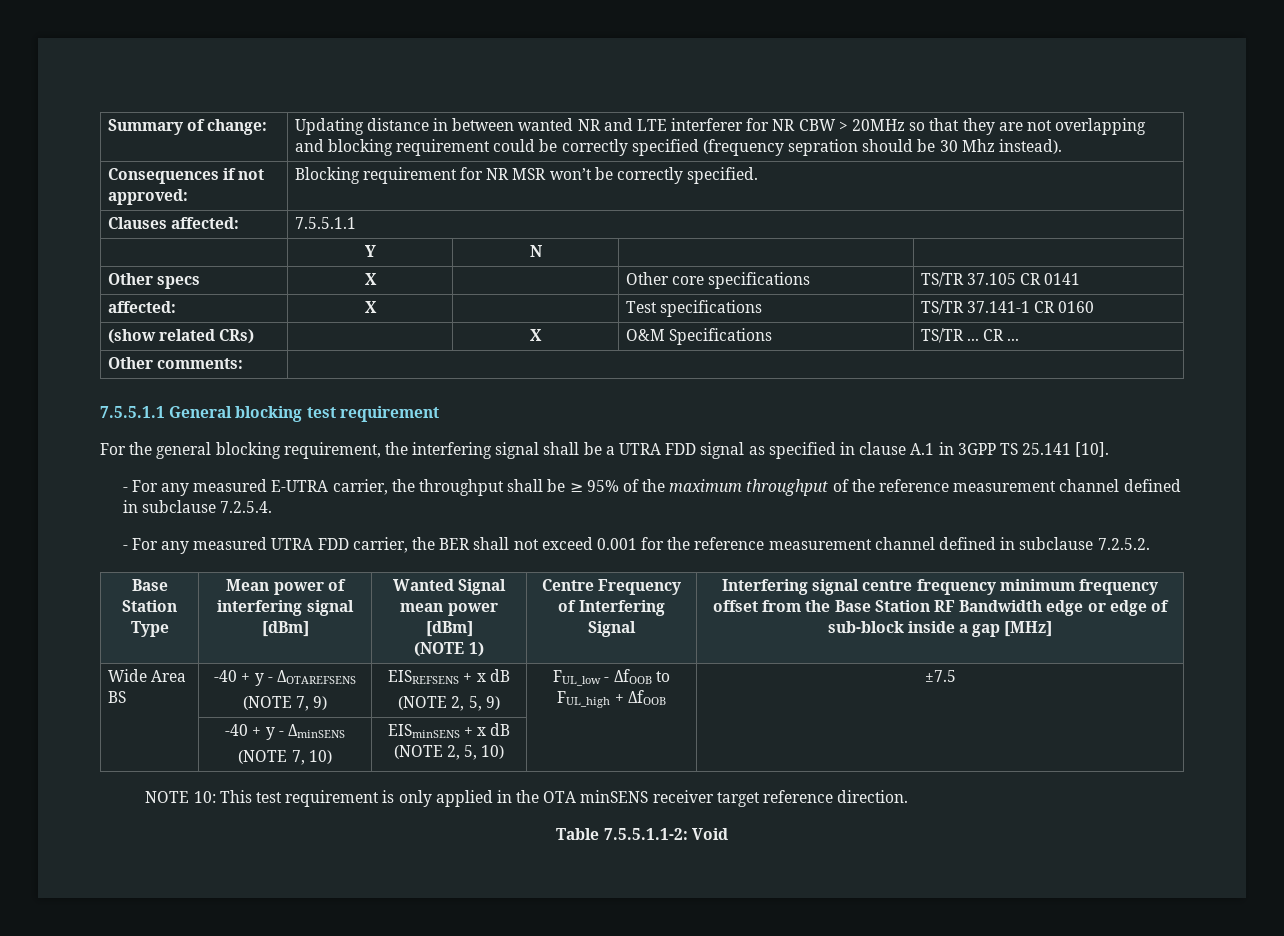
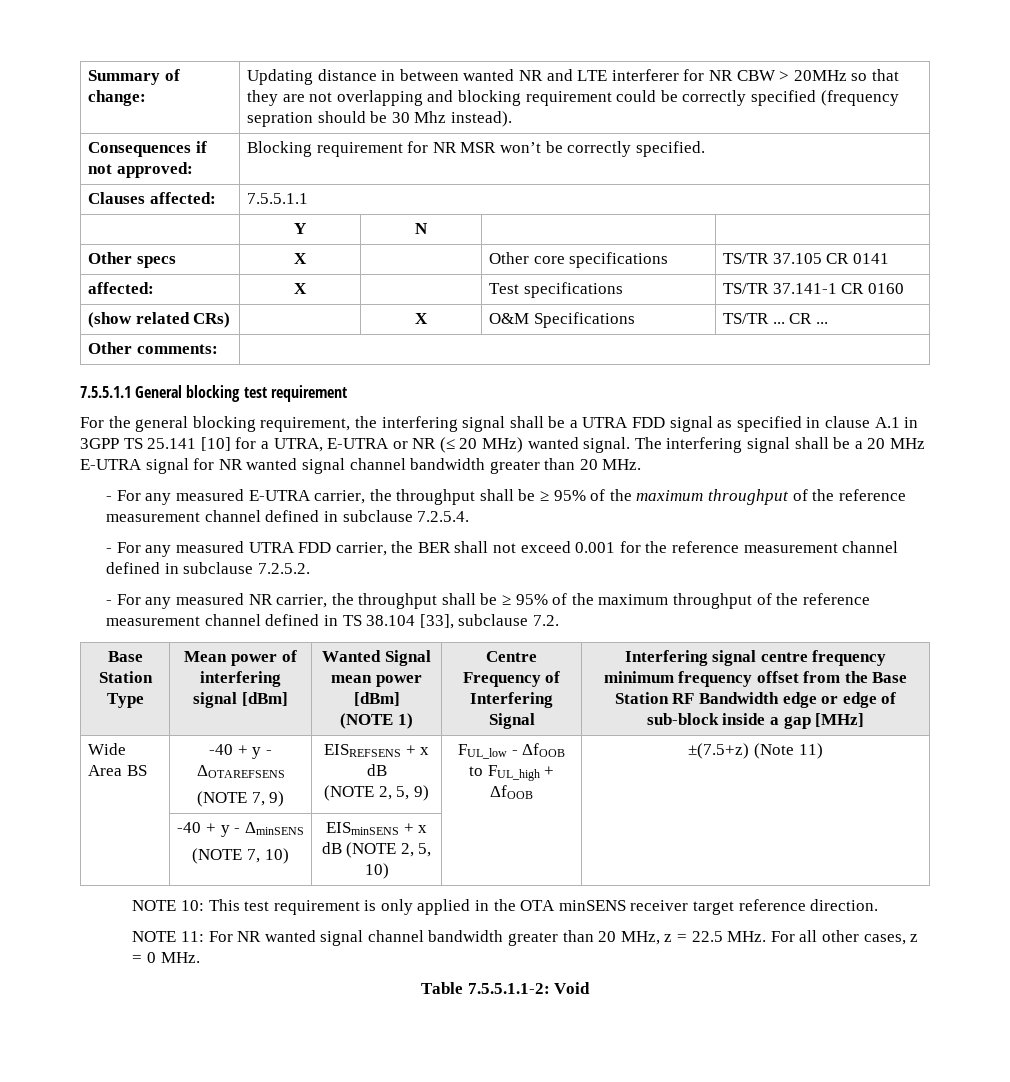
- For the general blocking requirement, the interfering signal shall be a UTRA FDD signal as specified in clause A.1 in 3GPP TS 25.141 [10].
+ For the general blocking requirement, the interfering signal shall be a UTRA FDD signal as specified in clause A.1 in 3GPP TS 25.141 [10] for a UTRA, E-UTRA or NR (≤ 20 MHz) wanted signal. The interfering signal shall be a 20 MHz E-UTRA signal for NR wanted signal channel bandwidth greater than 20 MHz.
+ - For any measured NR carrier, the throughput shall be ≥ 95% of the maximum throughput of the reference measurement channel defined in TS 38.104 [33], subclause 7.2.
  Wide Area BS | -40 + y - ΔOTAREFSENS
  (NOTE 7, 9) | EISREFSENS + x dB
- (NOTE 2, 5, 9) | FUL_low - ΔfOOB to FUL_high + ΔfOOB | ±7.5
+ (NOTE 2, 5, 9) | FUL_low - ΔfOOB to FUL_high + ΔfOOB | ±(7.5+z) (Note 11)
+ NOTE 11: For NR wanted signal channel bandwidth greater than 20 MHz, z = 22.5 MHz. For all other cases, z = 0 MHz.

